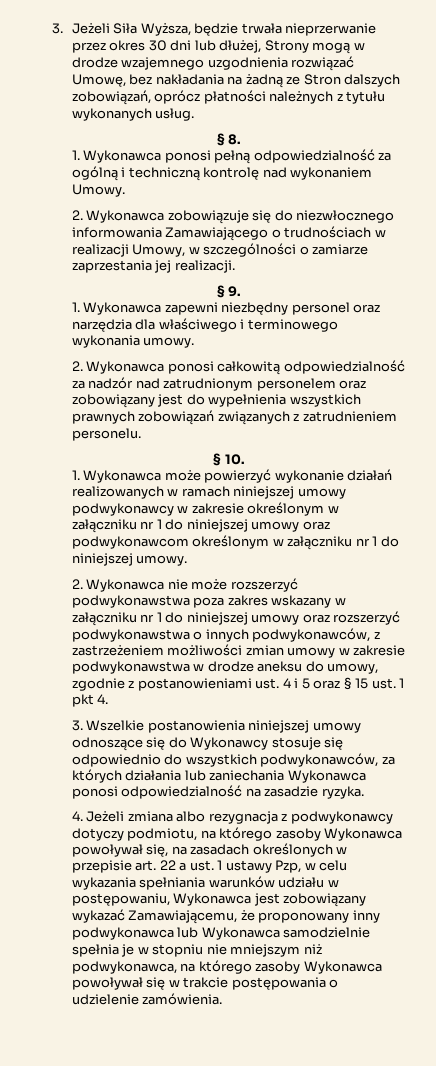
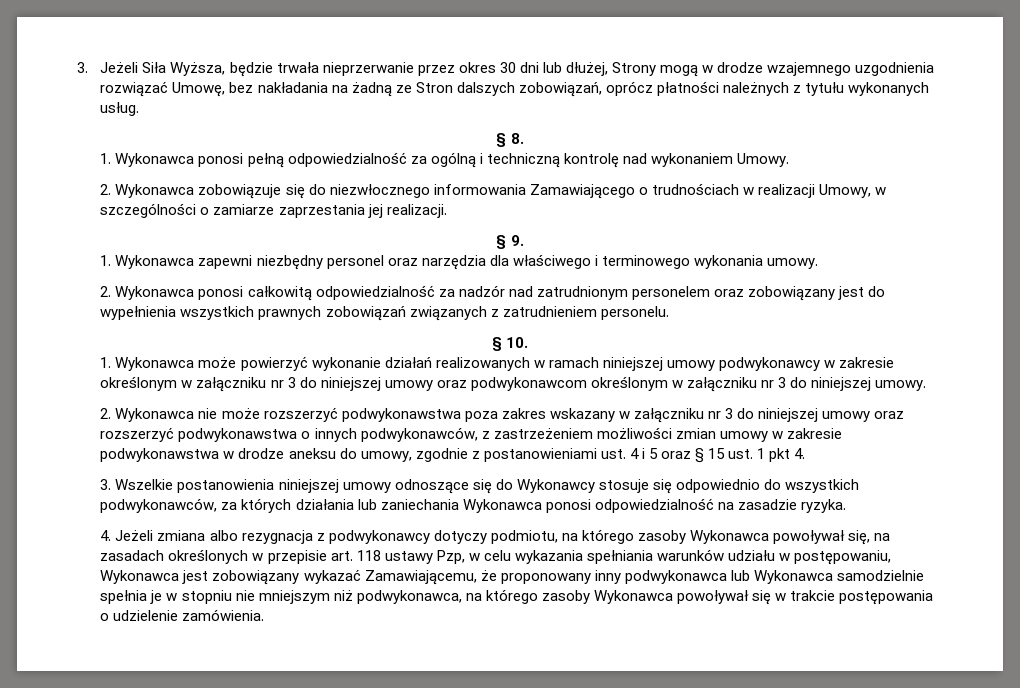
- 1. Wykonawca może powierzyć wykonanie działań realizowanych w ramach niniejszej umowy podwykonawcy w zakresie określonym w załączniku nr 1 do niniejszej umowy oraz podwykonawcom określonym w załączniku nr 1 do niniejszej umowy.
+ 1. Wykonawca może powierzyć wykonanie działań realizowanych w ramach niniejszej umowy podwykonawcy w zakresie określonym w załączniku nr 3 do niniejszej umowy oraz podwykonawcom określonym w załączniku nr 3 do niniejszej umowy.
- 2. Wykonawca nie może rozszerzyć podwykonawstwa poza zakres wskazany w załączniku nr 1 do niniejszej umowy oraz rozszerzyć podwykonawstwa o innych podwykonawców, z zastrzeżeniem możliwości zmian umowy w zakresie podwykonawstwa w drodze aneksu do umowy, zgodnie z postanowieniami ust. 4 i 5 oraz § 15 ust. 1 pkt 4.
+ 2. Wykonawca nie może rozszerzyć podwykonawstwa poza zakres wskazany w załączniku nr 3 do niniejszej umowy oraz rozszerzyć podwykonawstwa o innych podwykonawców, z zastrzeżeniem możliwości zmian umowy w zakresie podwykonawstwa w drodze aneksu do umowy, zgodnie z postanowieniami ust. 4 i 5 oraz § 15 ust. 1 pkt 4.
- 4. Jeżeli zmiana albo rezygnacja z podwykonawcy dotyczy podmiotu, na którego zasoby Wykonawca powoływał się, na zasadach określonych w przepisie art. 22 a ust. 1 ustawy Pzp, w celu wykazania spełniania warunków udziału w postępowaniu, Wykonawca jest zobowiązany wykazać Zamawiającemu, że proponowany inny podwykonawca lub Wykonawca samodzielnie spełnia je w stopniu nie mniejszym niż podwykonawca, na którego zasoby Wykonawca powoływał się w trakcie postępowania o udzielenie zamówienia.
+ 4. Jeżeli zmiana albo rezygnacja z podwykonawcy dotyczy podmiotu, na którego zasoby Wykonawca powoływał się, na zasadach określonych w przepisie art. 118 ustawy Pzp, w celu wykazania spełniania warunków udziału w postępowaniu, Wykonawca jest zobowiązany wykazać Zamawiającemu, że proponowany inny podwykonawca lub Wykonawca samodzielnie spełnia je w stopniu nie mniejszym niż podwykonawca, na którego zasoby Wykonawca powoływał się w trakcie postępowania o udzielenie zamówienia.

